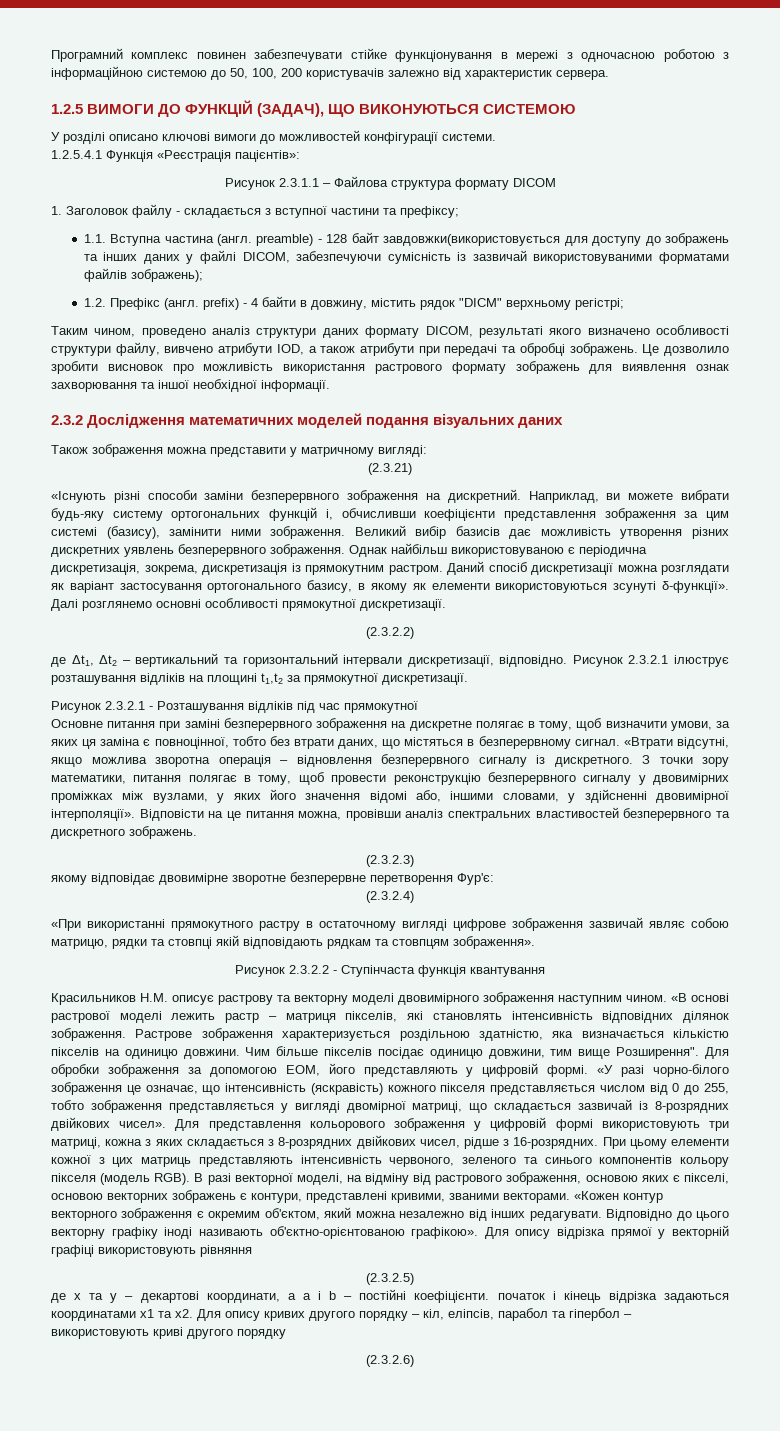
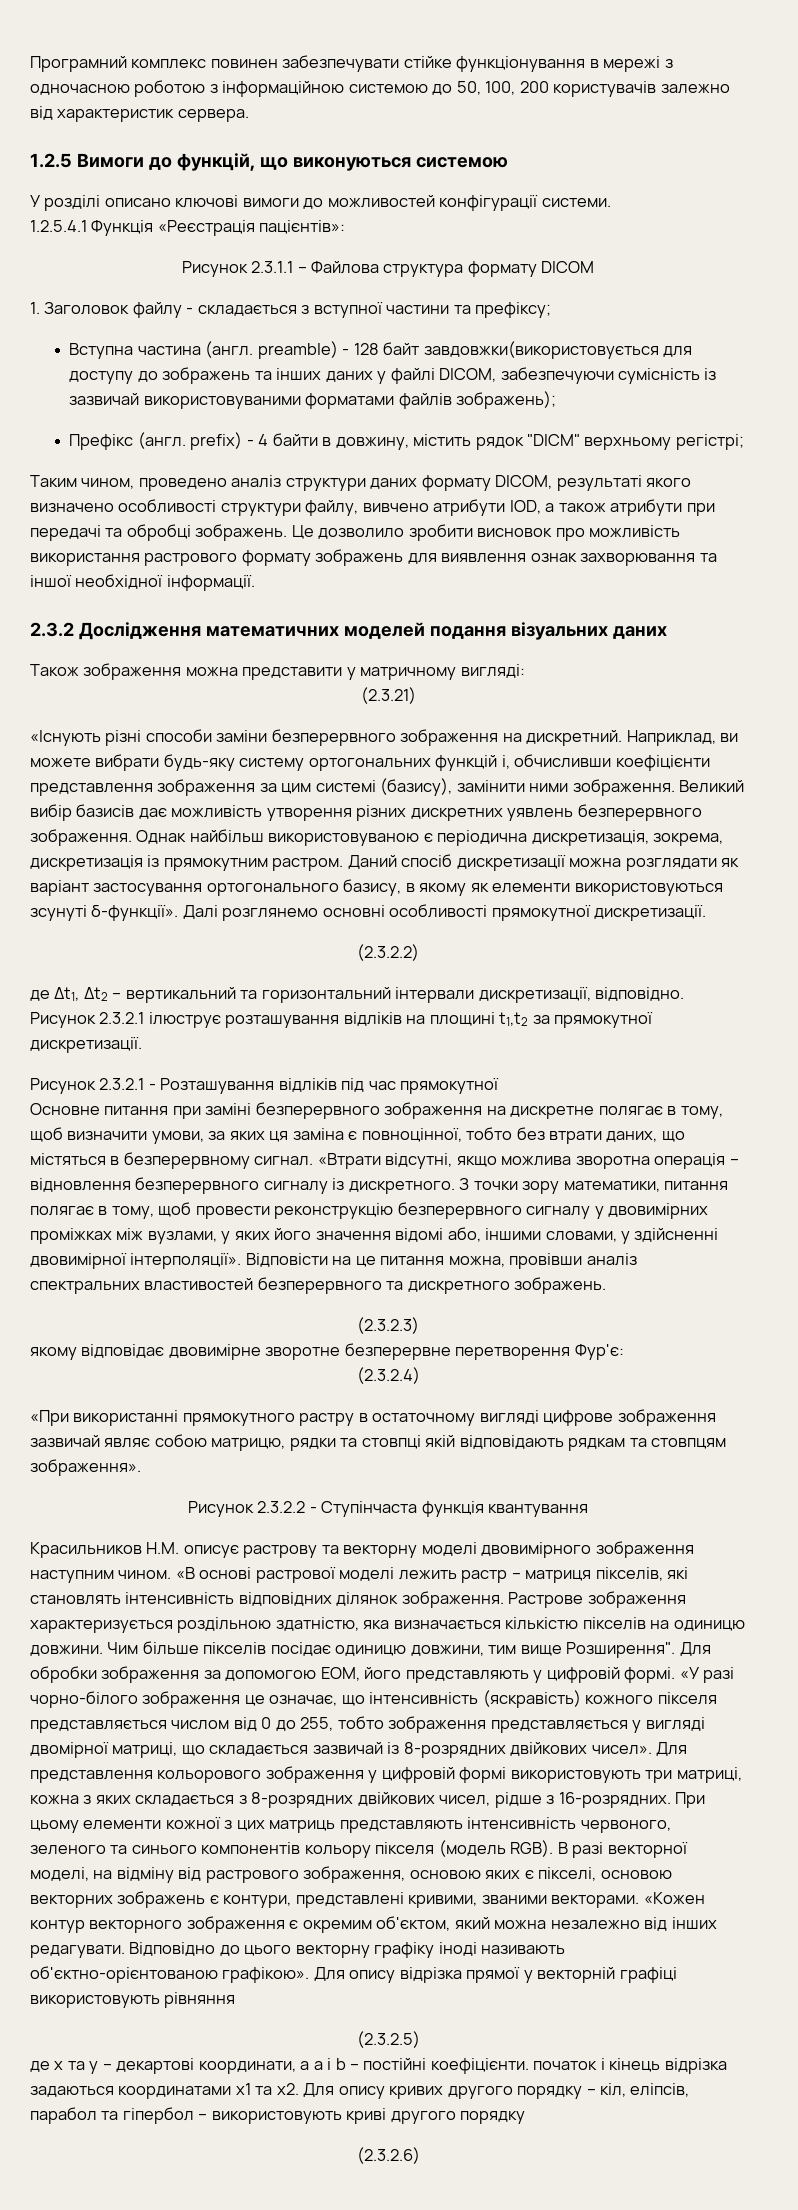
- 1.2.5 ВИМОГИ ДО ФУНКЦІЙ (ЗАДАЧ), ЩО ВИКОНУЮТЬСЯ СИСТЕМОЮ
+ 1.2.5 Вимоги до функцій, що виконуються системою
- 1.1. Вступна частина (англ. preamble) - 128 байт завдовжки(використовується для доступу до зображень та інших даних у файлі DICOM, забезпечуючи сумісність із зазвичай використовуваними форматами файлів зображень);
+ Вступна частина (англ. preamble) - 128 байт завдовжки(використовується для доступу до зображень та інших даних у файлі DICOM, забезпечуючи сумісність із зазвичай використовуваними форматами файлів зображень);
- 1.2. Префікс (англ. prefix) - 4 байти в довжину, містить рядок "DICM" верхньому регістрі;
+ Префікс (англ. prefix) - 4 байти в довжину, містить рядок "DICM" верхньому регістрі;

